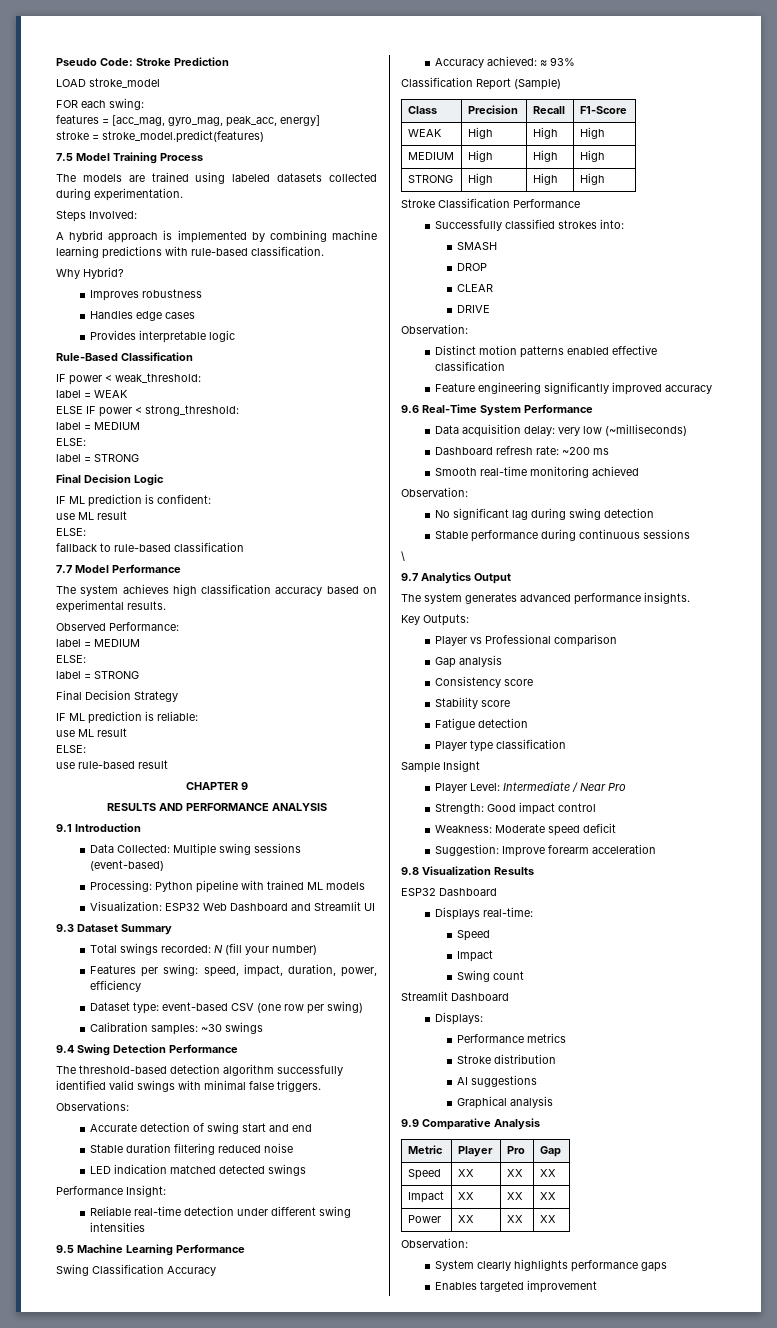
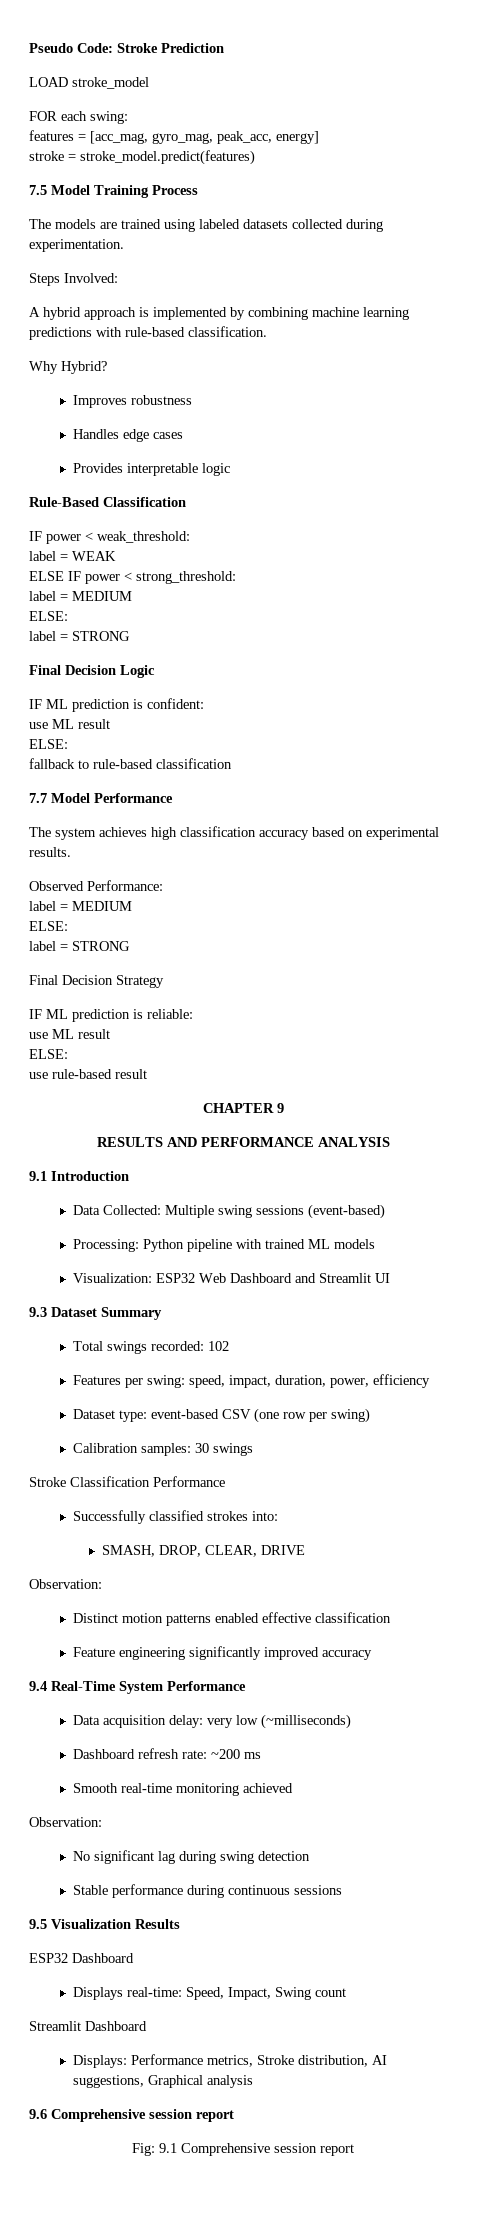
- Total swings recorded: N (fill your number)
+ Total swings recorded: 102
- Calibration samples: ~30 swings
- 9.4 Swing Detection Performance
- The threshold-based detection algorithm successfully identified valid swings with minimal false triggers.
- Observations:
- Accurate detection of swing start and end
- Stable duration filtering reduced noise
- LED indication matched detected swings
- Performance Insight:
- Reliable real-time detection under different swing intensities
- 9.5 Machine Learning Performance
- Swing Classification Accuracy
- Accuracy achieved: ≈ 93%
- Classification Report (Sample)
- Class | Precision | Recall | F1-Score
- WEAK | High | High | High
- MEDIUM | High | High | High
- STRONG | High | High | High
+ Calibration samples: 30 swings
- SMASH
- DROP
- CLEAR
- DRIVE
+ SMASH, DROP, CLEAR, DRIVE
- 9.6 Real-Time System Performance
+ 9.4 Real-Time System Performance
- \
- 9.7 Analytics Output
- The system generates advanced performance insights.
- Key Outputs:
- Player vs Professional comparison
- Gap analysis
- Consistency score
- Stability score
- Fatigue detection
- Player type classification
- Sample Insight
- Player Level: Intermediate / Near Pro
- Strength: Good impact control
- Weakness: Moderate speed deficit
- Suggestion: Improve forearm acceleration
- 9.8 Visualization Results
+ 9.5 Visualization Results
- Displays real-time:
- Speed
- Impact
- Swing count
+ Displays real-time: Speed, Impact, Swing count
- Displays:
- Performance metrics
- Stroke distribution
- AI suggestions
- Graphical analysis
- 9.9 Comparative Analysis
- Metric | Player | Pro | Gap
- Speed | XX | XX | XX
- Impact | XX | XX | XX
- Power | XX | XX | XX
- Observation:
- System clearly highlights performance gaps
- Enables targeted improvement
+ Displays: Performance metrics, Stroke distribution, AI suggestions, Graphical analysis
+ 9.6 Comprehensive session report
+ Fig: 9.1 Comprehensive session report

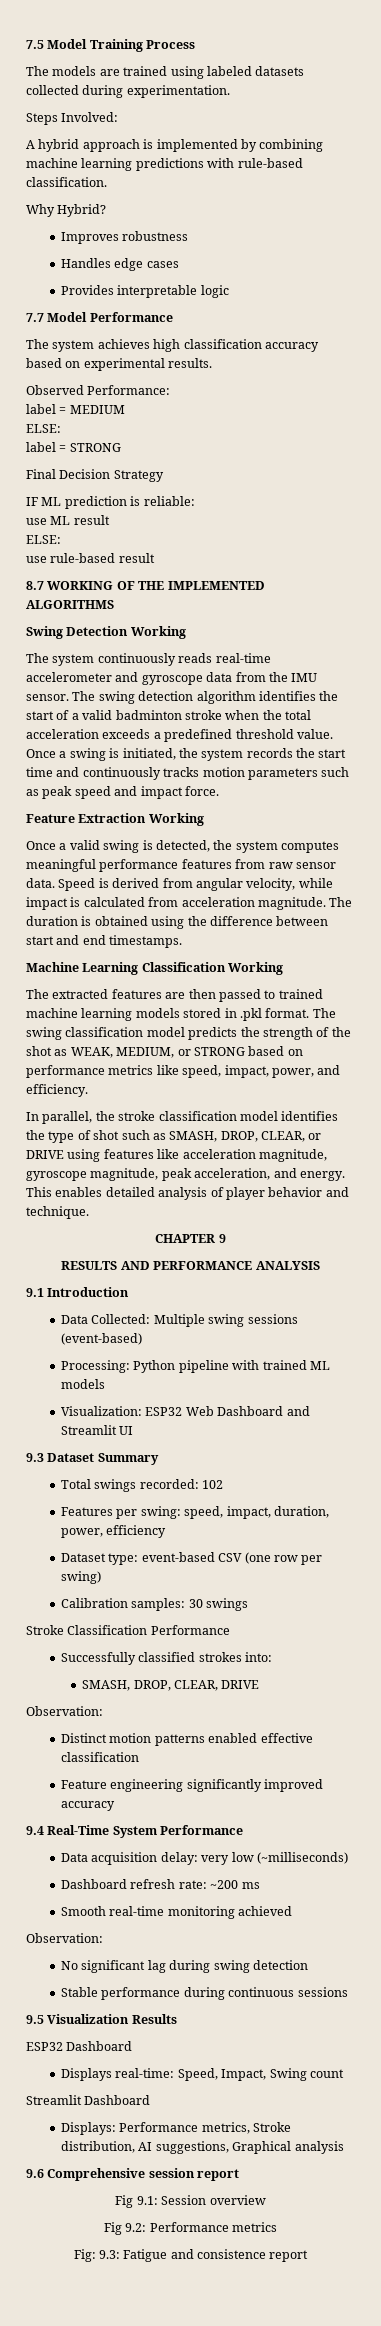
- Pseudo Code: Stroke Prediction
- LOAD stroke_model
- FOR each swing:
- features = [acc_mag, gyro_mag, peak_acc, energy]
- stroke = stroke_model.predict(features)
- Rule-Based Classification
- IF power < weak_threshold:
- label = WEAK
- ELSE IF power < strong_threshold:
- label = MEDIUM
- ELSE:
- label = STRONG
- Final Decision Logic
- IF ML prediction is confident:
- use ML result
- ELSE:
- fallback to rule-based classification
+ 8.7 WORKING OF THE IMPLEMENTED ALGORITHMS
+ Swing Detection Working
+ The system continuously reads real-time accelerometer and gyroscope data from the IMU sensor. The swing detection algorithm identifies the start of a valid badminton stroke when the total acceleration exceeds a predefined threshold value. Once a swing is initiated, the system records the start time and continuously tracks motion parameters such as peak speed and impact force.
+ Feature Extraction Working
+ Once a valid swing is detected, the system computes meaningful performance features from raw sensor data. Speed is derived from angular velocity, while impact is calculated from acceleration magnitude. The duration is obtained using the difference between start and end timestamps.
+ Machine Learning Classification Working
+ The extracted features are then passed to trained machine learning models stored in .pkl format. The swing classification model predicts the strength of the shot as WEAK, MEDIUM, or STRONG based on performance metrics like speed, impact, power, and efficiency.
+ In parallel, the stroke classification model identifies the type of shot such as SMASH, DROP, CLEAR, or DRIVE using features like acceleration magnitude, gyroscope magnitude, peak acceleration, and energy. This enables detailed analysis of player behavior and technique.
- Fig: 9.1 Comprehensive session report
+ Fig 9.1: Session overview
+ Fig 9.2: Performance metrics
+ Fig: 9.3: Fatigue and consistence report

